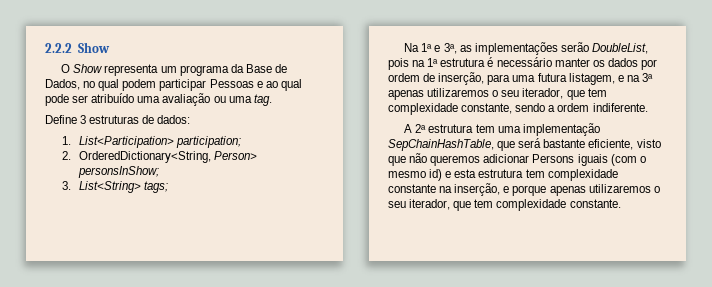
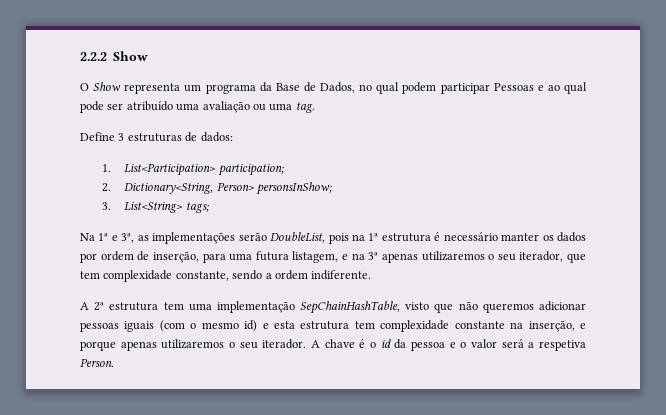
- 2. OrderedDictionary<String, Person> personsInShow;
+ 2. Dictionary<String, Person> personsInShow;
- A 2ª estrutura tem uma implementação SepChainHashTable, que será bastante eficiente, visto que não queremos adicionar Persons iguais (com o mesmo id) e esta estrutura tem complexidade constante na inserção, e porque apenas utilizaremos o seu iterador, que tem complexidade constante.
+ A 2ª estrutura tem uma implementação SepChainHashTable, visto que não queremos adicionar pessoas iguais (com o mesmo id) e esta estrutura tem complexidade constante na inserção, e porque apenas utilizaremos o seu iterador. A chave é o id da pessoa e o valor será a respetiva Person.

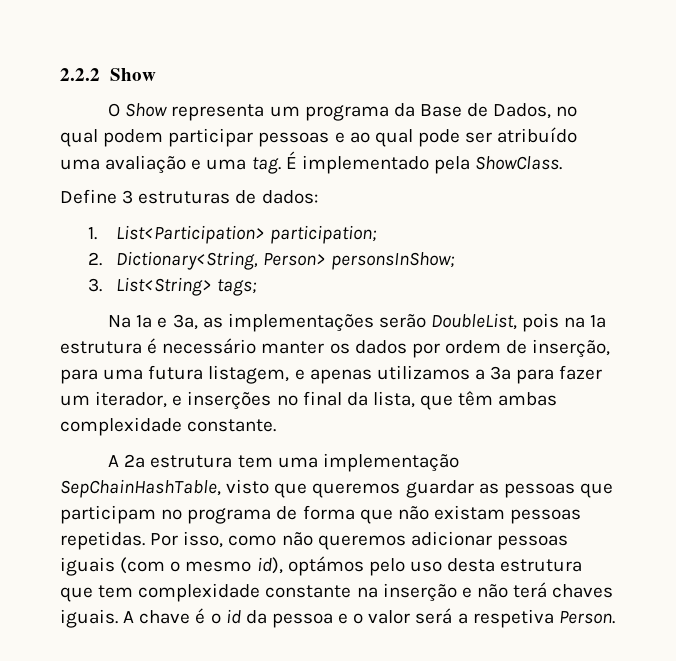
- O Show representa um programa da Base de Dados, no qual podem participar Pessoas e ao qual pode ser atribuído uma avaliação ou uma tag.
+ O Show representa um programa da Base de Dados, no qual podem participar pessoas e ao qual pode ser atribuído uma avaliação e uma tag. É implementado pela ShowClass.
- Na 1ª e 3ª, as implementações serão DoubleList, pois na 1ª estrutura é necessário manter os dados por ordem de inserção, para uma futura listagem, e na 3ª apenas utilizaremos o seu iterador, que tem complexidade constante, sendo a ordem indiferente.
+ Na 1ª e 3ª, as implementações serão DoubleList, pois na 1ª estrutura é necessário manter os dados por ordem de inserção, para uma futura listagem, e apenas utilizamos a 3ª para fazer um iterador, e inserções no final da lista, que têm ambas complexidade constante.
- A 2ª estrutura tem uma implementação SepChainHashTable, visto que não queremos adicionar pessoas iguais (com o mesmo id) e esta estrutura tem complexidade constante na inserção, e porque apenas utilizaremos o seu iterador.
+ A 2ª estrutura tem uma implementação SepChainHashTable, visto que queremos guardar as pessoas que participam no programa de forma que não existam pessoas repetidas. Por isso, como não queremos adicionar pessoas iguais (com o mesmo id), optámos pelo uso desta estrutura que tem complexidade constante na inserção e não terá chaves iguais.

